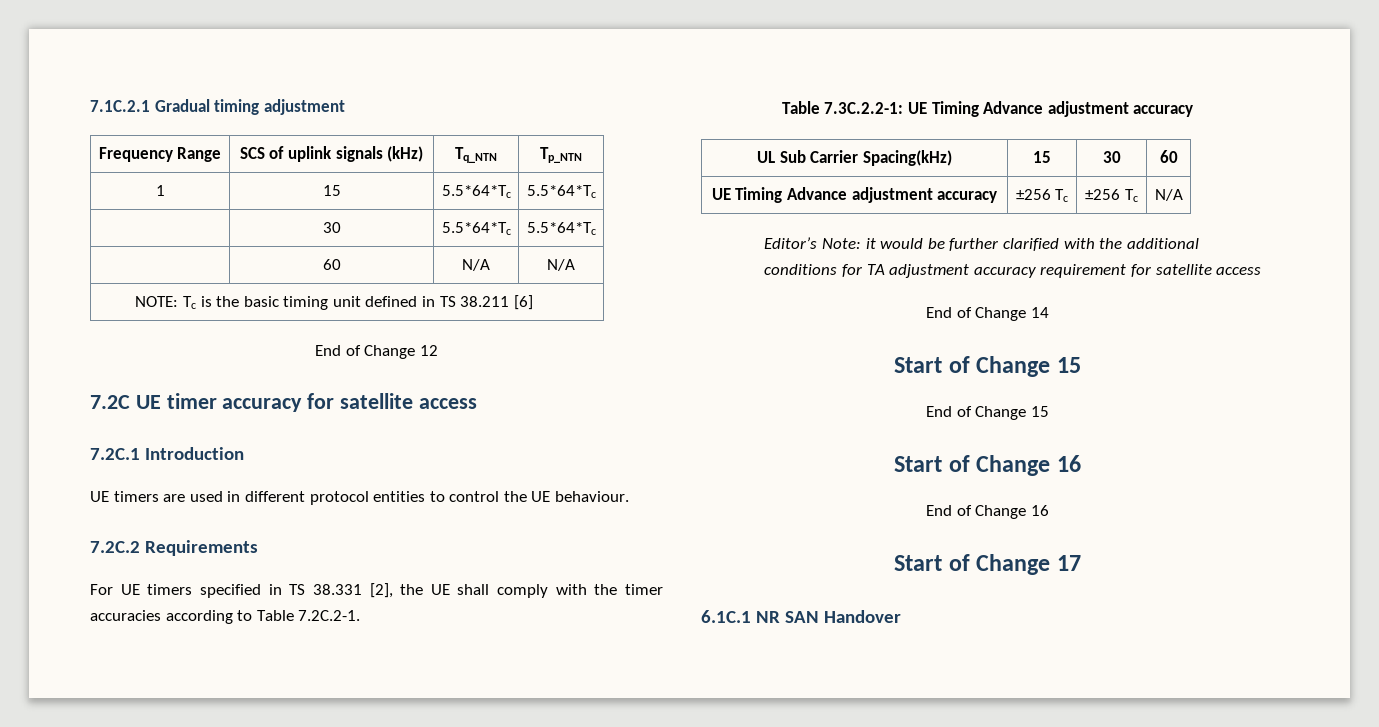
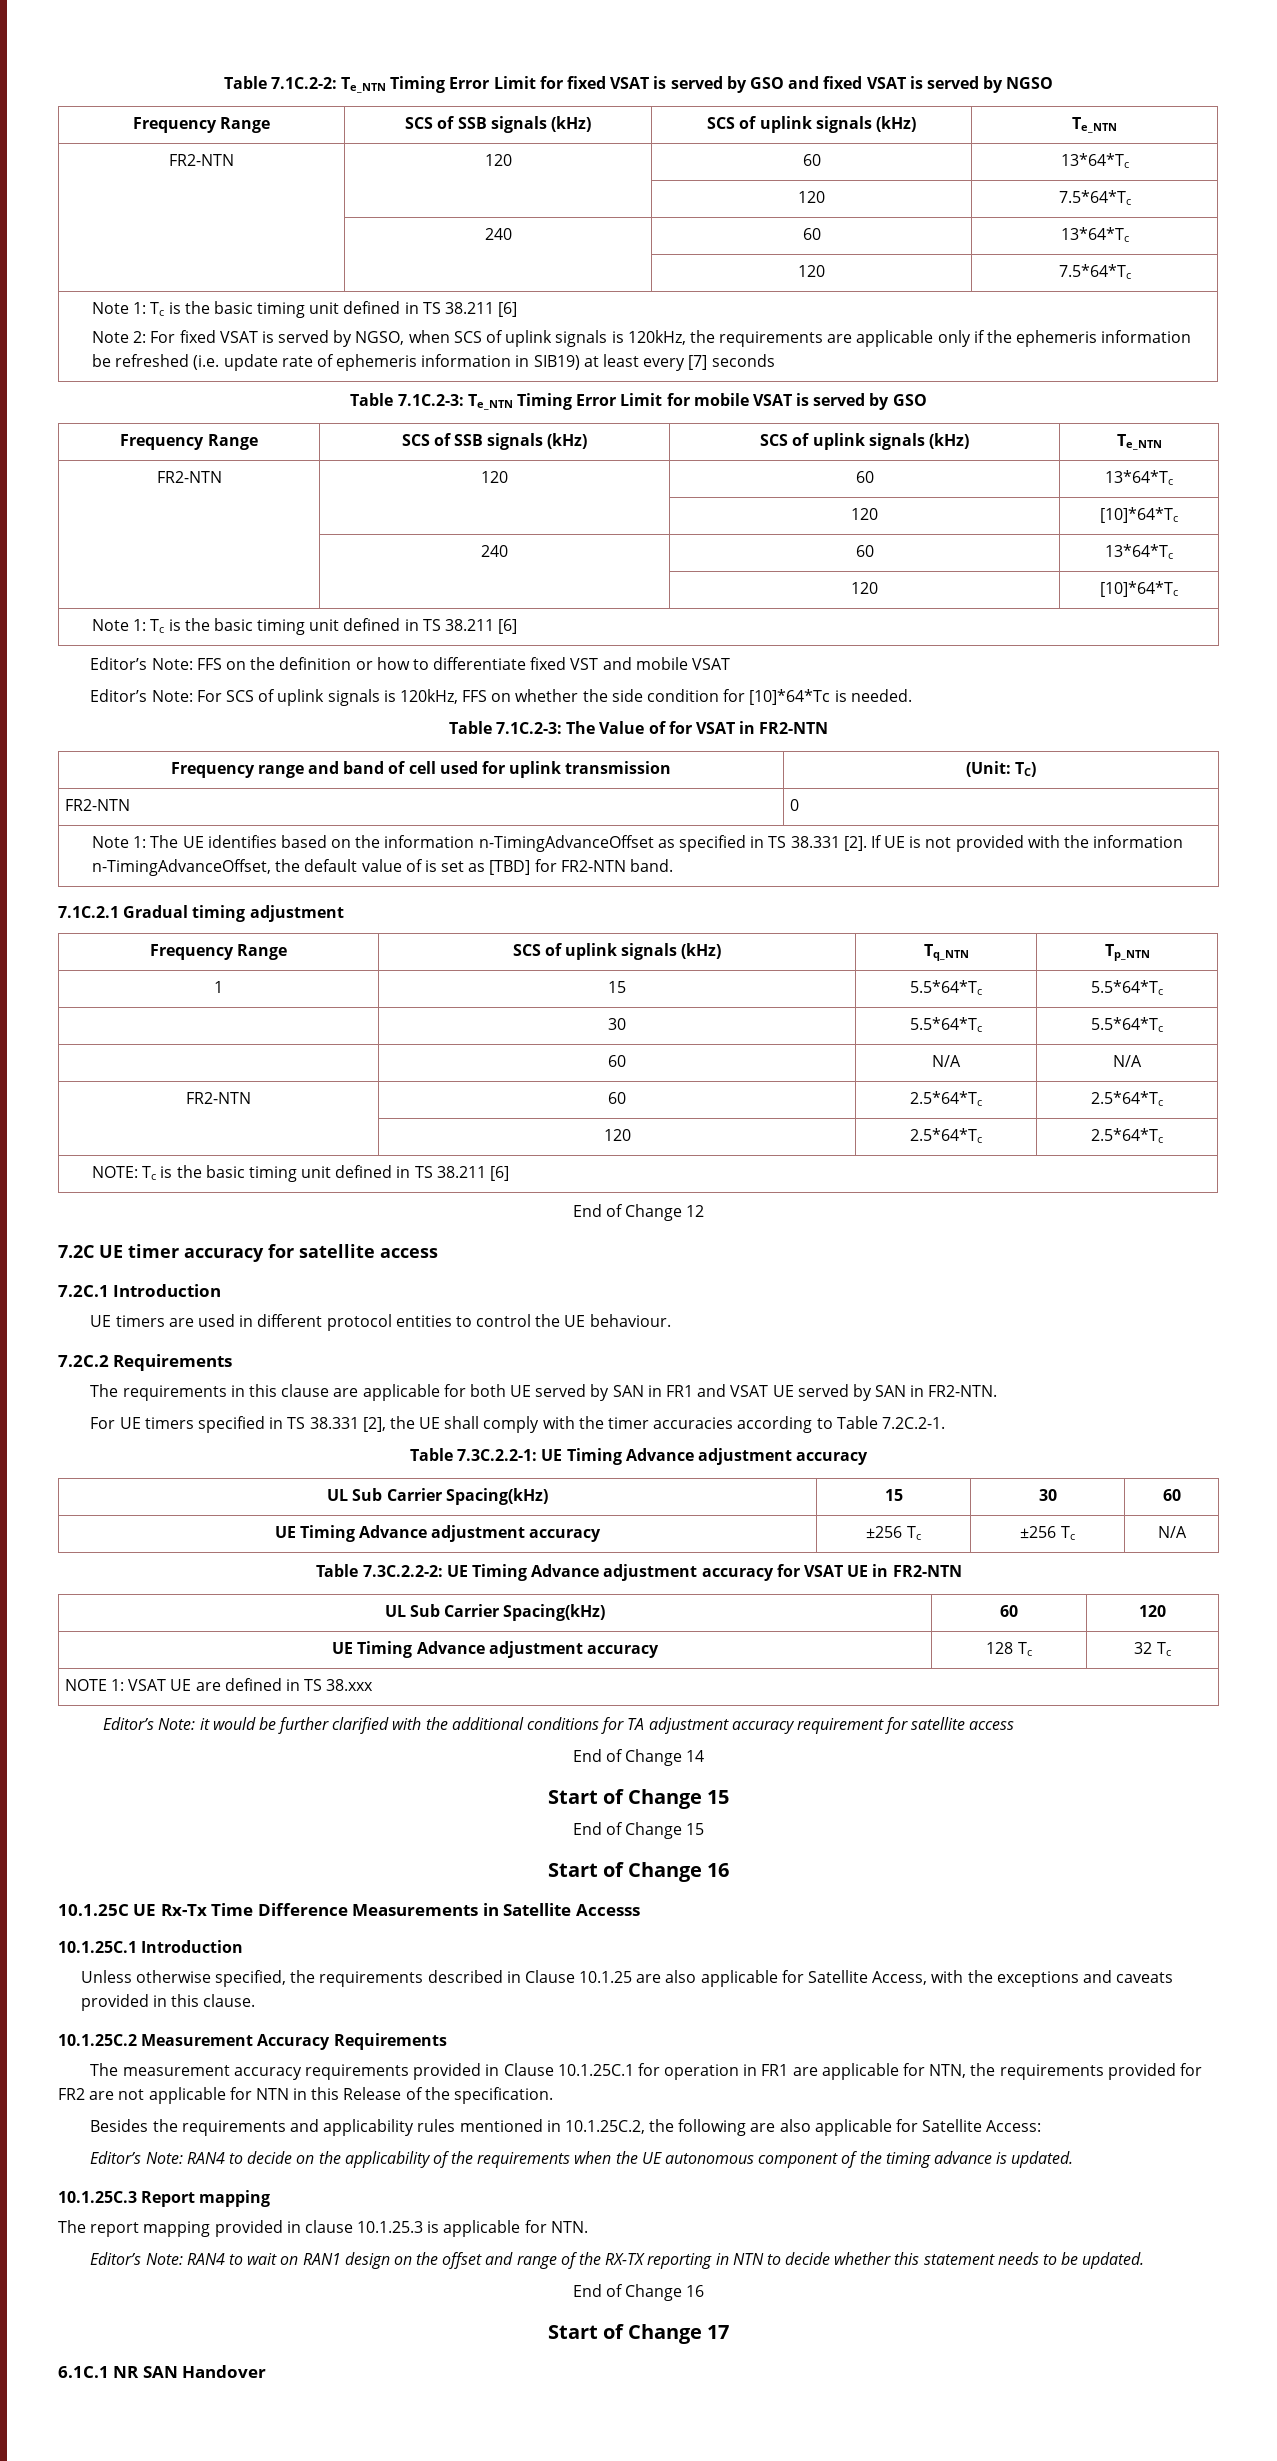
+ Table 7.1C.2-2: Te_NTN Timing Error Limit for fixed VSAT is served by GSO and fixed VSAT is served by NGSO
+ Frequency Range | SCS of SSB signals (kHz) | SCS of uplink signals (kHz) | Te_NTN
+ FR2-NTN | 120 | 60 | 13*64*Tc
+ | | 120 | 7.5*64*Tc
+ | 240 | 60 | 13*64*Tc
+ | | 120 | 7.5*64*Tc
+ Note 1: Tc is the basic timing unit defined in TS 38.211 [6]
+ Note 2: For fixed VSAT is served by NGSO, when SCS of uplink signals is 120kHz, the requirements are applicable only if the ephemeris information be refreshed (i.e. update rate of ephemeris information in SIB19) at least every [7] seconds
+ Table 7.1C.2-3: Te_NTN Timing Error Limit for mobile VSAT is served by GSO
+ Frequency Range | SCS of SSB signals (kHz) | SCS of uplink signals (kHz) | Te_NTN
+ FR2-NTN | 120 | 60 | 13*64*Tc
+ | | 120 | [10]*64*Tc
+ | 240 | 60 | 13*64*Tc
+ | | 120 | [10]*64*Tc
+ Note 1: Tc is the basic timing unit defined in TS 38.211 [6]
+ Editor’s Note: FFS on the definition or how to differentiate fixed VST and mobile VSAT
+ Editor’s Note: For SCS of uplink signals is 120kHz, FFS on whether the side condition for [10]*64*Tc is needed.
+ Table 7.1C.2-3: The Value of for VSAT in FR2-NTN
+ Frequency range and band of cell used for uplink transmission | (Unit: TC)
+ FR2-NTN | 0
+ Note 1: The UE identifies based on the information n-TimingAdvanceOffset as specified in TS 38.331 [2]. If UE is not provided with the information n-TimingAdvanceOffset, the default value of is set as [TBD] for FR2-NTN band.
+ FR2-NTN | 60 | 2.5*64*Tc | 2.5*64*Tc
+ | 120 | 2.5*64*Tc | 2.5*64*Tc
+ The requirements in this clause are applicable for both UE served by SAN in FR1 and VSAT UE served by SAN in FR2-NTN.
+ Table 7.3C.2.2-2: UE Timing Advance adjustment accuracy for VSAT UE in FR2-NTN
+ UL Sub Carrier Spacing(kHz) | 60 | 120
+ UE Timing Advance adjustment accuracy | 128 Tc | 32 Tc
+ NOTE 1: VSAT UE are defined in TS 38.xxx
+ 10.1.25C UE Rx-Tx Time Difference Measurements in Satellite Accesss
+ 10.1.25C.1 Introduction
+ Unless otherwise specified, the requirements described in Clause 10.1.25 are also applicable for Satellite Access, with the exceptions and caveats provided in this clause.
+ 10.1.25C.2 Measurement Accuracy Requirements
+ The measurement accuracy requirements provided in Clause 10.1.25C.1 for operation in FR1 are applicable for NTN, the requirements provided for FR2 are not applicable for NTN in this Release of the specification.
+ Besides the requirements and applicability rules mentioned in 10.1.25C.2, the following are also applicable for Satellite Access:
+ Editor’s Note: RAN4 to decide on the applicability of the requirements when the UE autonomous component of the timing advance is updated.
+ 10.1.25C.3 Report mapping
+ The report mapping provided in clause 10.1.25.3 is applicable for NTN.
+ Editor’s Note: RAN4 to wait on RAN1 design on the offset and range of the RX-TX reporting in NTN to decide whether this statement needs to be updated.

